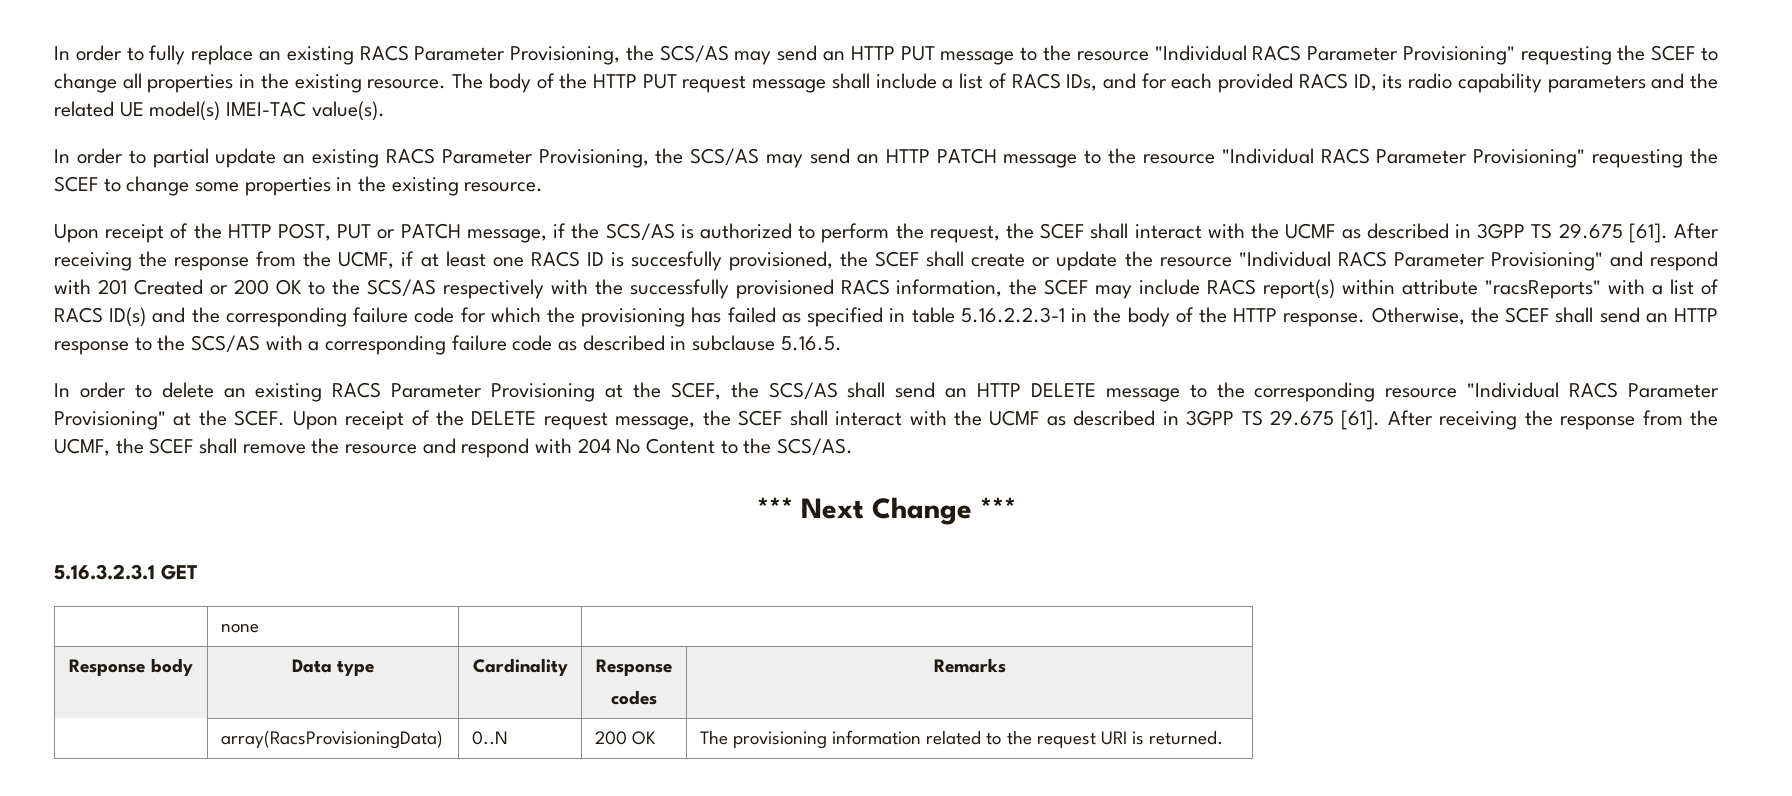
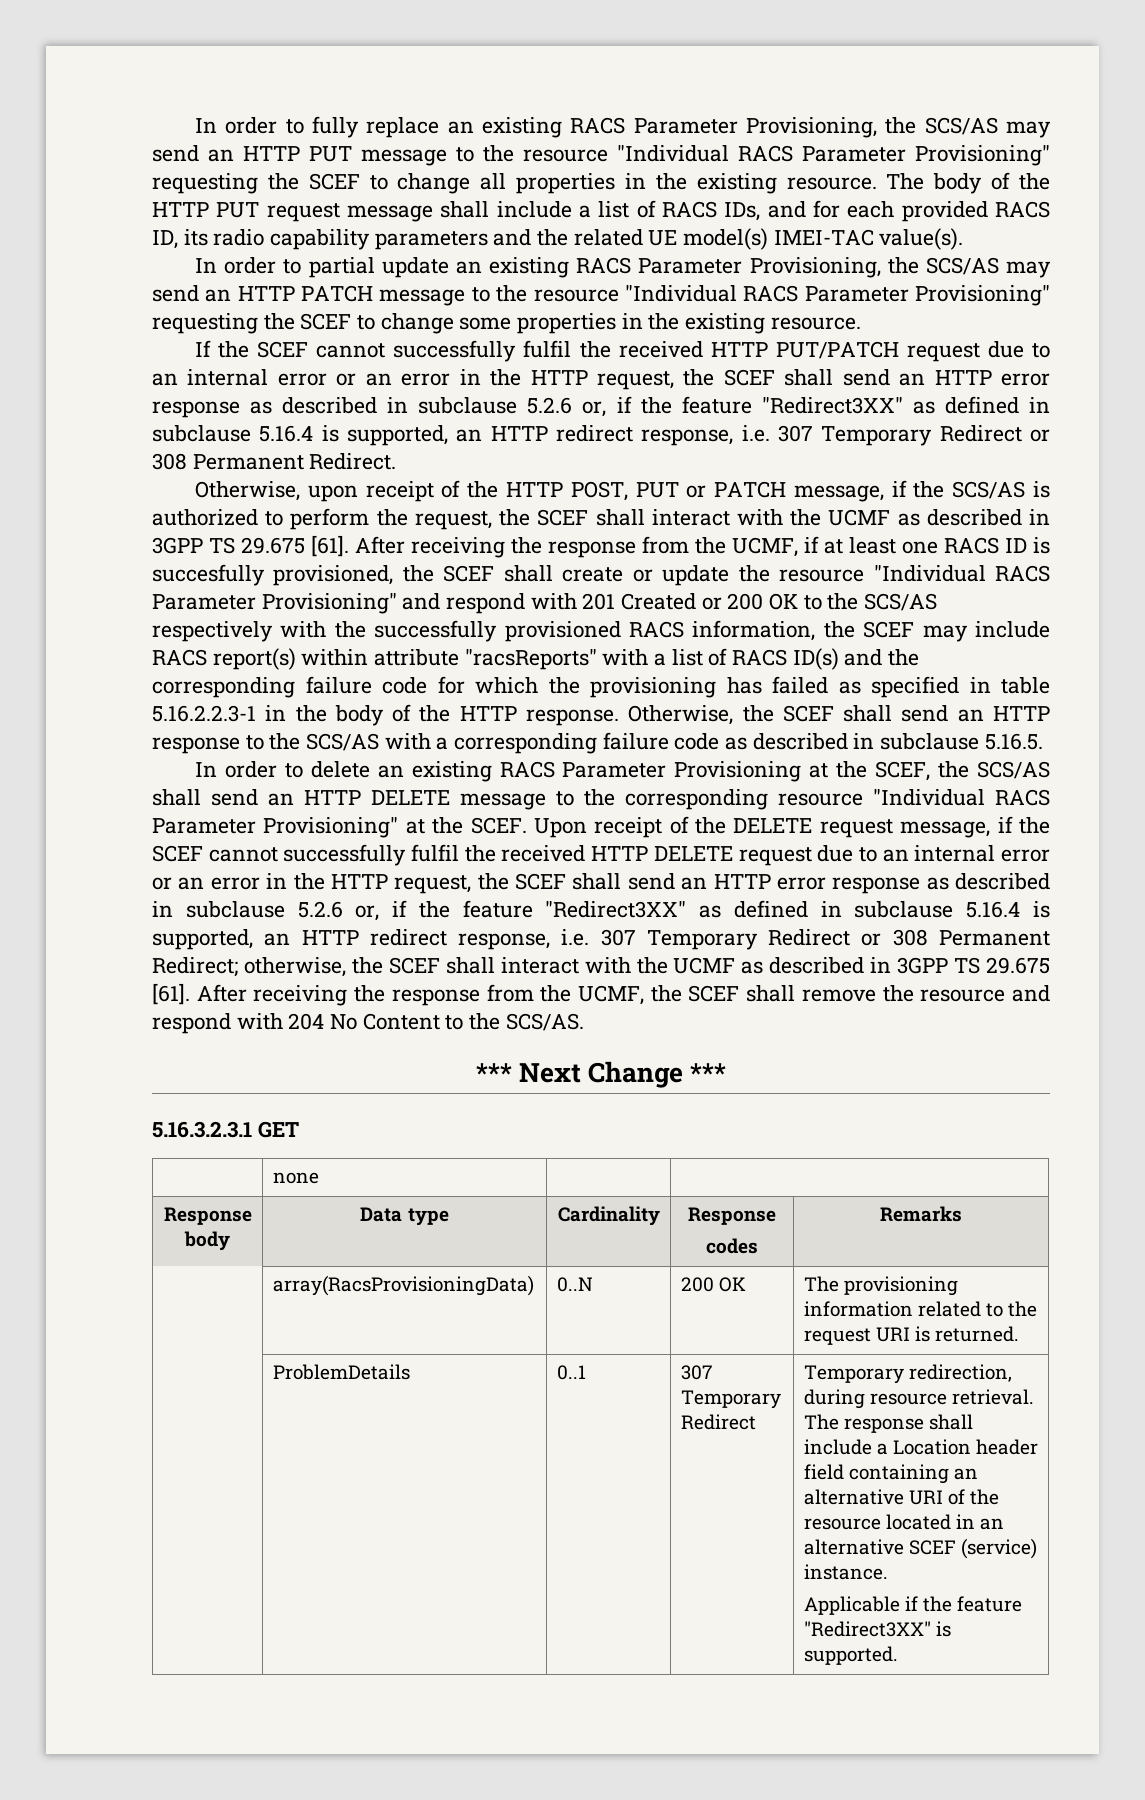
- Upon receipt of the HTTP POST, PUT or PATCH message, if the SCS/AS is authorized to perform the request, the SCEF shall interact with the UCMF as described in 3GPP TS 29.675 [61].
+ If the SCEF cannot successfully fulfil the received HTTP PUT/PATCH request due to an internal error or an error in the HTTP request, the SCEF shall send an HTTP error response as described in subclause 5.2.6 or, if the feature "Redirect3XX" as defined in subclause 5.16.4 is supported, an HTTP redirect response, i.e. 307 Temporary Redirect or 308 Permanent Redirect.
+ Otherwise, upon receipt of the HTTP POST, PUT or PATCH message, if the SCS/AS is authorized to perform the request, the SCEF shall interact with the UCMF as described in 3GPP TS 29.675 [61].
- Upon receipt of the DELETE request message, the SCEF shall interact with the UCMF as described in 3GPP TS 29.675 [61].
+ Upon receipt of the DELETE request message, if the SCEF cannot successfully fulfil the received HTTP DELETE request due to an internal error or an error in the HTTP request, the SCEF shall send an HTTP error response as described in subclause 5.2.6 or, if the feature "Redirect3XX" as defined in subclause 5.16.4 is supported, an HTTP redirect response, i.e. 307 Temporary Redirect or 308 Permanent Redirect; otherwise, the SCEF shall interact with the UCMF as described in 3GPP TS 29.675 [61].
+ | ProblemDetails | 0..1 | 307 Temporary Redirect | Temporary redirection, during resource retrieval. The response shall include a Location header field containing an alternative URI of the resource located in an alternative SCEF (service) instance.
+ Applicable if the feature "Redirect3XX" is supported.

